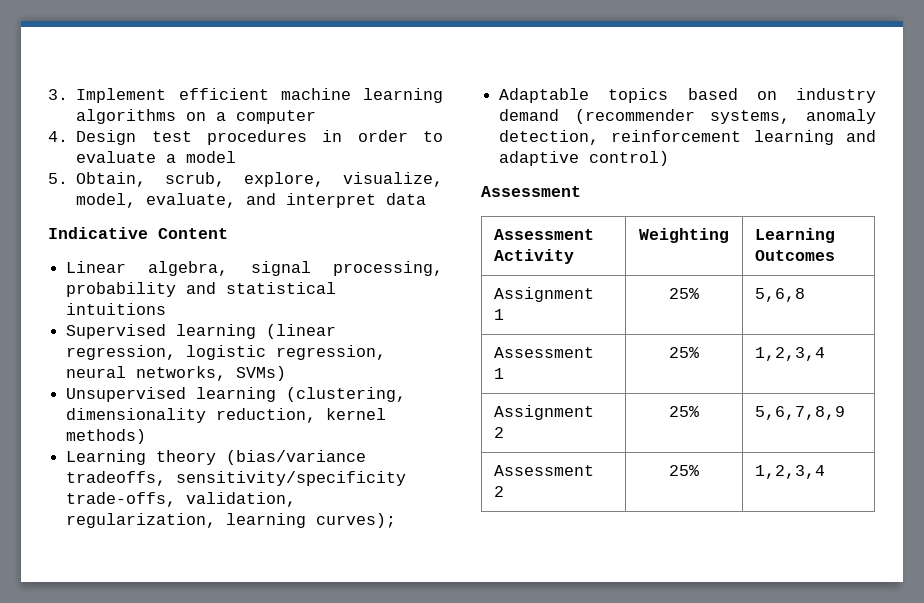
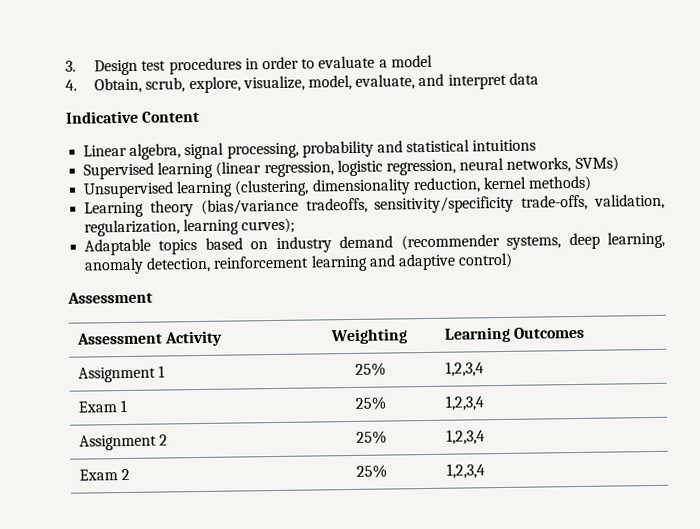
- 3. Implement efficient machine learning algorithms on a computer
- 4. Design test procedures in order to evaluate a model
+ 3. Design test procedures in order to evaluate a model
- 5. Obtain, scrub, explore, visualize, model, evaluate, and interpret data
+ 4. Obtain, scrub, explore, visualize, model, evaluate, and interpret data
- Adaptable topics based on industry demand (recommender systems, anomaly detection, reinforcement learning and adaptive control)
+ Adaptable topics based on industry demand (recommender systems, deep learning, anomaly detection, reinforcement learning and adaptive control)
- Assignment 1 | 25% | 5,6,8
- Assessment 1 | 25% | 1,2,3,4
+ Assignment 1 | 25% | 1,2,3,4
+ Exam 1 | 25% | 1,2,3,4
- Assignment 2 | 25% | 5,6,7,8,9
- Assessment 2 | 25% | 1,2,3,4
+ Assignment 2 | 25% | 1,2,3,4
+ Exam 2 | 25% | 1,2,3,4

